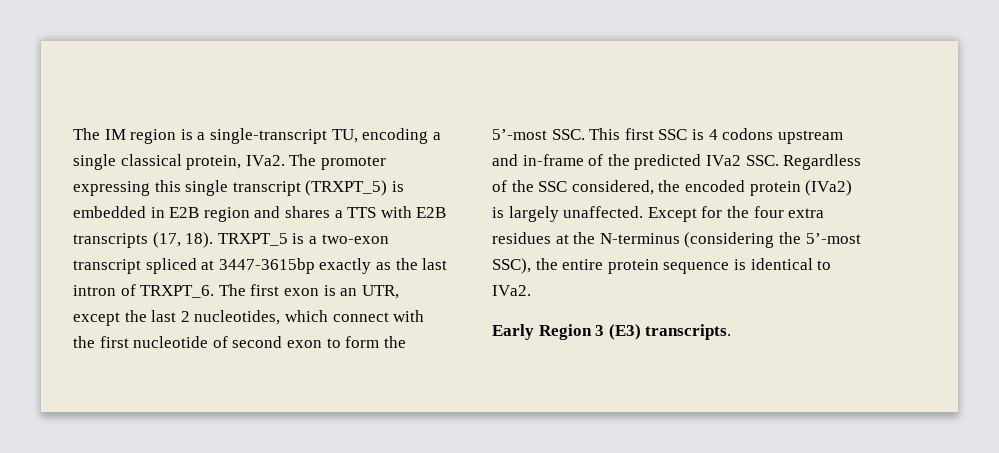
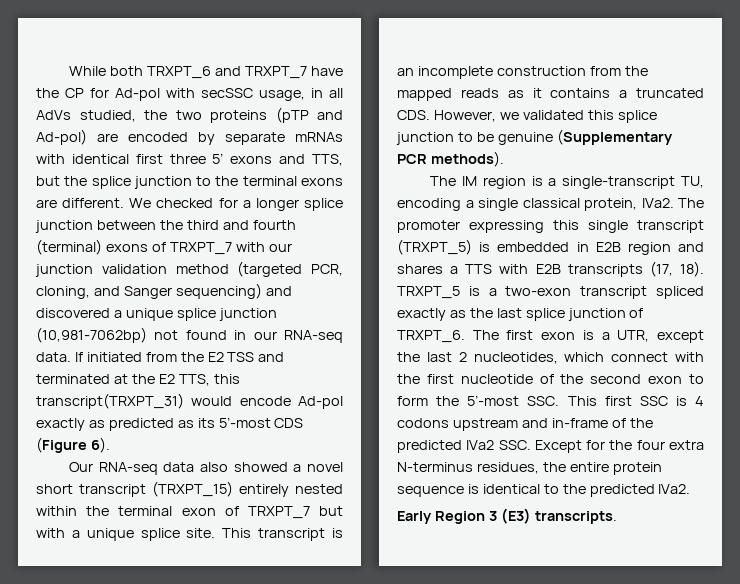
+ While both TRXPT_6 and TRXPT_7 have the CP for Ad-pol with secSSC usage, in all AdVs studied, the two proteins (pTP and Ad-pol) are encoded by separate mRNAs with identical first three 5’ exons and TTS, but the splice junction to the terminal exons are different. We checked for a longer splice junction between the third and fourth (terminal) exons of TRXPT_7 with our junction validation method (targeted PCR, cloning, and Sanger sequencing) and discovered a unique splice junction (10,981-7062bp) not found in our RNA-seq data. If initiated from the E2 TSS and terminated at the E2 TTS, this transcript(TRXPT_31) would encode Ad-pol exactly as predicted as its 5’-most CDS (Figure 6).
+ Our RNA-seq data also showed a novel short transcript (TRXPT_15) entirely nested within the terminal exon of TRXPT_7 but with a unique splice site. This transcript is an incomplete construction from the mapped reads as it contains a truncated CDS. However, we validated this splice junction to be genuine (Supplementary PCR methods).
- TRXPT_5 is a two-exon transcript spliced at 3447-3615bp exactly as the last intron of TRXPT_6.
+ TRXPT_5 is a two-exon transcript spliced exactly as the last splice junction of TRXPT_6.
- The first exon is an UTR, except the last 2 nucleotides, which connect with the first nucleotide of second exon to form the 5’-most SSC. This first SSC is 4 codons upstream and in-frame of the predicted IVa2 SSC. Regardless of the SSC considered, the encoded protein (IVa2) is largely unaffected. Except for the four extra residues at the N-terminus (considering the 5’-most SSC), the entire protein sequence is identical to IVa2.
+ The first exon is a UTR, except the last 2 nucleotides, which connect with the first nucleotide of the second exon to form the 5’-most SSC. This first SSC is 4 codons upstream and in-frame of the predicted IVa2 SSC. Except for the four extra N-terminus residues, the entire protein sequence is identical to the predicted IVa2.

